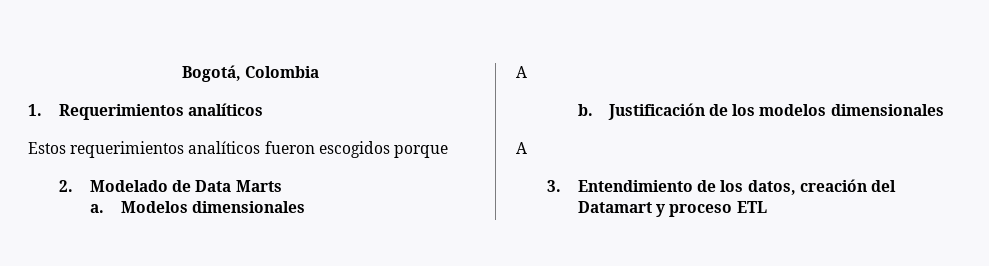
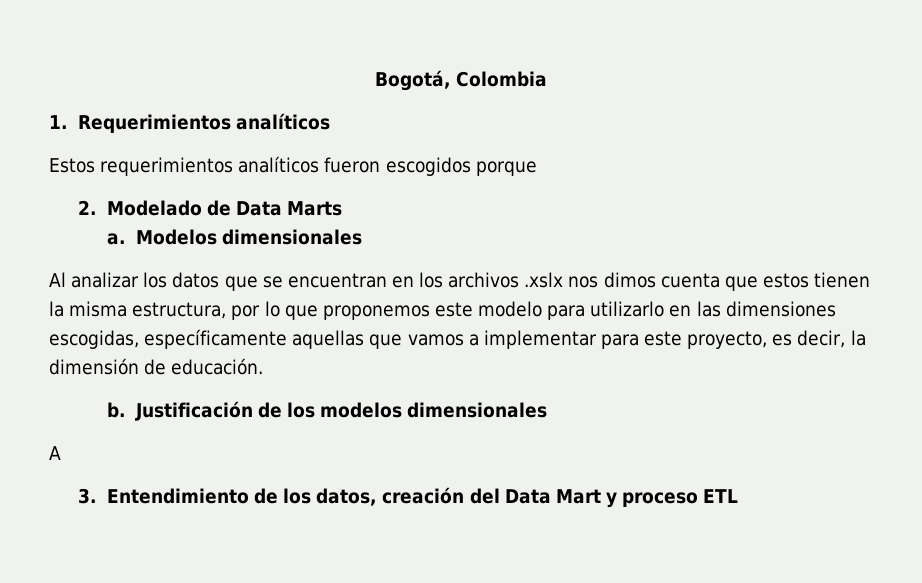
  Modelos dimensionales
- A
+ Al analizar los datos que se encuentran en los archivos .xslx nos dimos cuenta que estos tienen la misma estructura, por lo que proponemos este modelo para utilizarlo en las dimensiones escogidas, específicamente aquellas que vamos a implementar para este proyecto, es decir, la dimensión de educación.
- 3. Entendimiento de los datos, creación del Datamart y proceso ETL
+ 3. Entendimiento de los datos, creación del Data Mart y proceso ETL

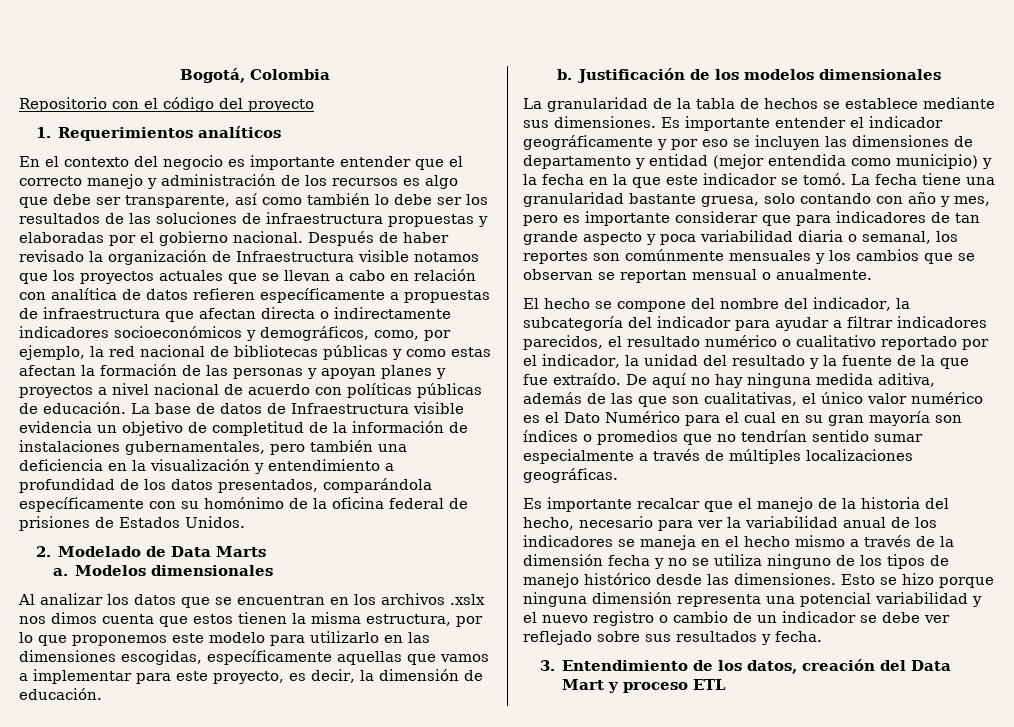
+ Repositorio con el código del proyecto
  1. Requerimientos analíticos
- Estos requerimientos analíticos fueron escogidos porque
+ En el contexto del negocio es importante entender que el correcto manejo y administración de los recursos es algo que debe ser transparente, así como también lo debe ser los resultados de las soluciones de infraestructura propuestas y elaboradas por el gobierno nacional. Después de haber revisado la organización de Infraestructura visible notamos que los proyectos actuales que se llevan a cabo en relación con analítica de datos refieren específicamente a propuestas de infraestructura que afectan directa o indirectamente indicadores socioeconómicos y demográficos, como, por ejemplo, la red nacional de bibliotecas públicas y como estas afectan la formación de las personas y apoyan planes y proyectos a nivel nacional de acuerdo con políticas públicas de educación. La base de datos de Infraestructura visible evidencia un objetivo de completitud de la información de instalaciones gubernamentales, pero también una deficiencia en la visualización y entendimiento a profundidad de los datos presentados, comparándola específicamente con su homónimo de la oficina federal de prisiones de Estados Unidos.
- A
+ La granularidad de la tabla de hechos se establece mediante sus dimensiones. Es importante entender el indicador geográficamente y por eso se incluyen las dimensiones de departamento y entidad (mejor entendida como municipio) y la fecha en la que este indicador se tomó. La fecha tiene una granularidad bastante gruesa, solo contando con año y mes, pero es importante considerar que para indicadores de tan grande aspecto y poca variabilidad diaria o semanal, los reportes son comúnmente mensuales y los cambios que se observan se reportan mensual o anualmente.
+ El hecho se compone del nombre del indicador, la subcategoría del indicador para ayudar a filtrar indicadores parecidos, el resultado numérico o cualitativo reportado por el indicador, la unidad del resultado y la fuente de la que fue extraído. De aquí no hay ninguna medida aditiva, además de las que son cualitativas, el único valor numérico es el Dato Numérico para el cual en su gran mayoría son índices o promedios que no tendrían sentido sumar especialmente a través de múltiples localizaciones geográficas.
+ Es importante recalcar que el manejo de la historia del hecho, necesario para ver la variabilidad anual de los indicadores se maneja en el hecho mismo a través de la dimensión fecha y no se utiliza ninguno de los tipos de manejo histórico desde las dimensiones. Esto se hizo porque ninguna dimensión representa una potencial variabilidad y el nuevo registro o cambio de un indicador se debe ver reflejado sobre sus resultados y fecha.

